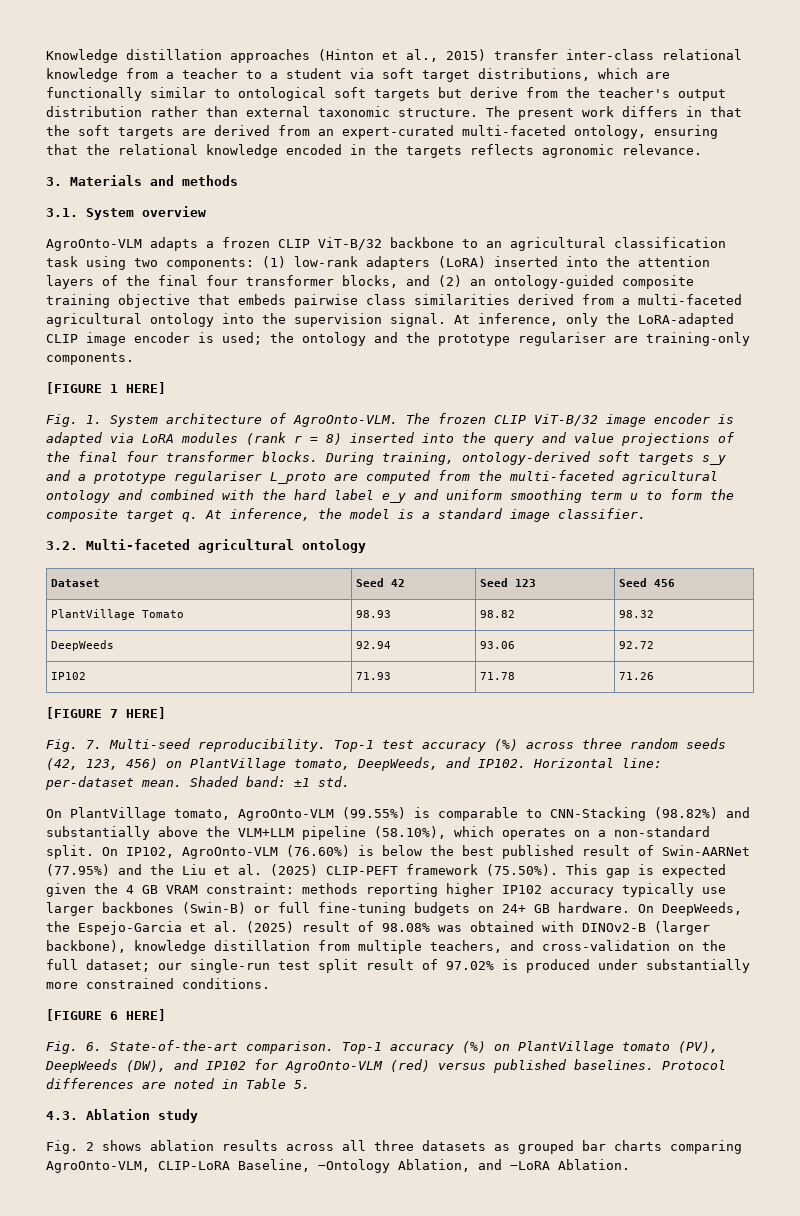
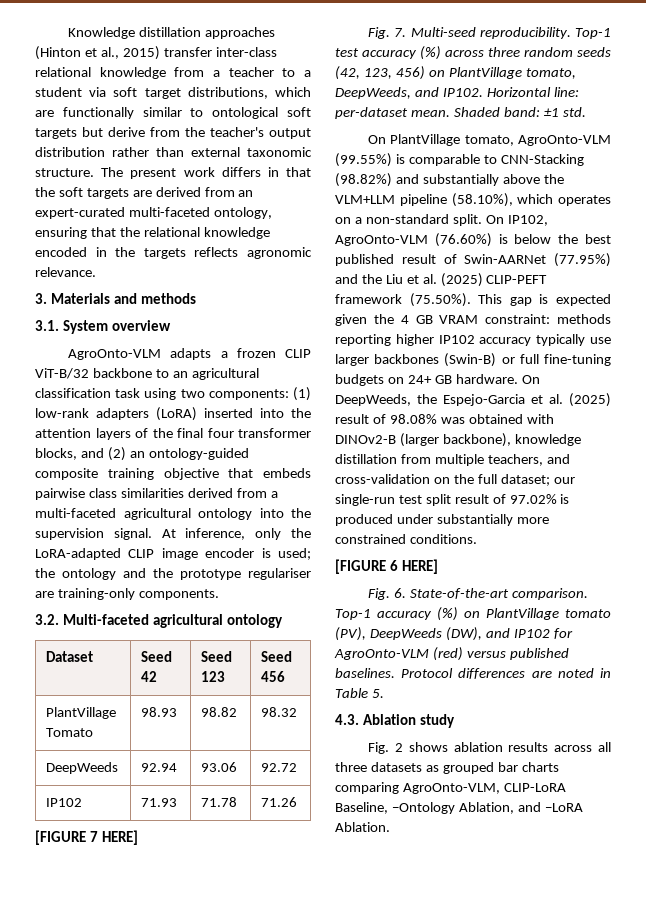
- [FIGURE 1 HERE]
- Fig. 1. System architecture of AgroOnto-VLM. The frozen CLIP ViT-B/32 image encoder is adapted via LoRA modules (rank r = 8) inserted into the query and value projections of the final four transformer blocks. During training, ontology-derived soft targets s_y and a prototype regulariser L_proto are computed from the multi-faceted agricultural ontology and combined with the hard label e_y and uniform smoothing term u to form the composite target q. At inference, the model is a standard image classifier.

